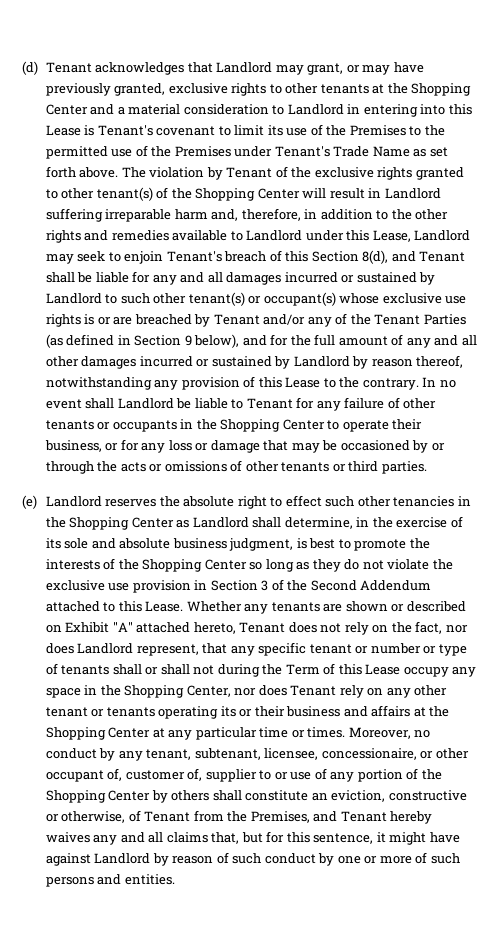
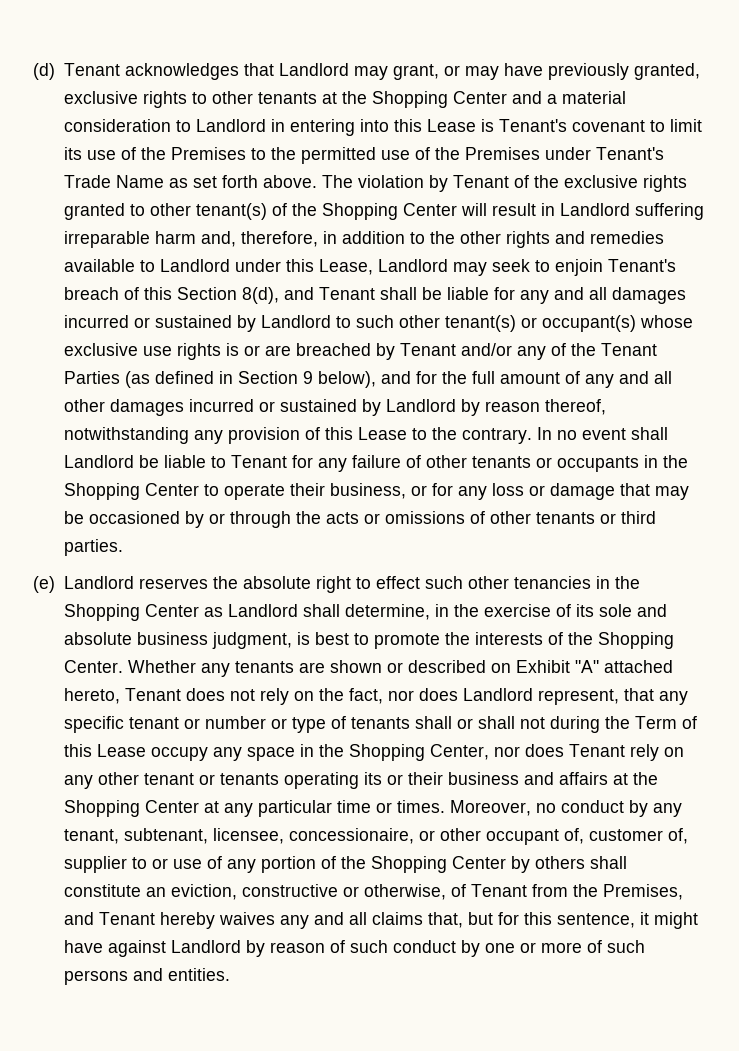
- (e) Landlord reserves the absolute right to effect such other tenancies in the Shopping Center as Landlord shall determine, in the exercise of its sole and absolute business judgment, is best to promote the interests of the Shopping Center so long as they do not violate the exclusive use provision in Section 3 of the Second Addendum attached to this Lease.
+ (e) Landlord reserves the absolute right to effect such other tenancies in the Shopping Center as Landlord shall determine, in the exercise of its sole and absolute business judgment, is best to promote the interests of the Shopping Center.

